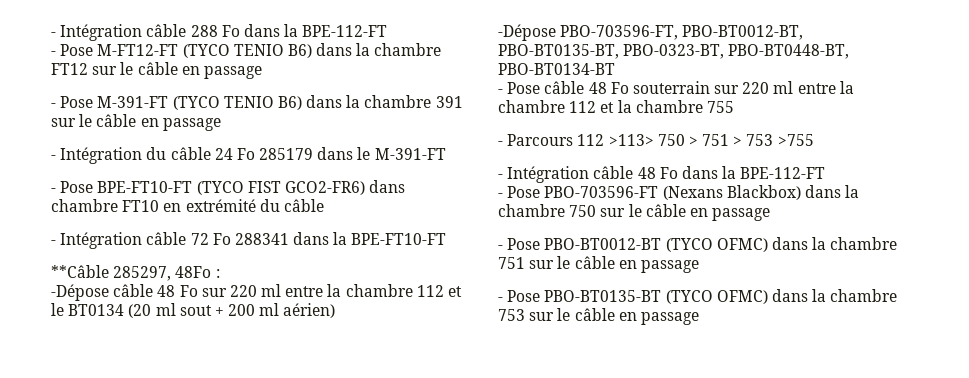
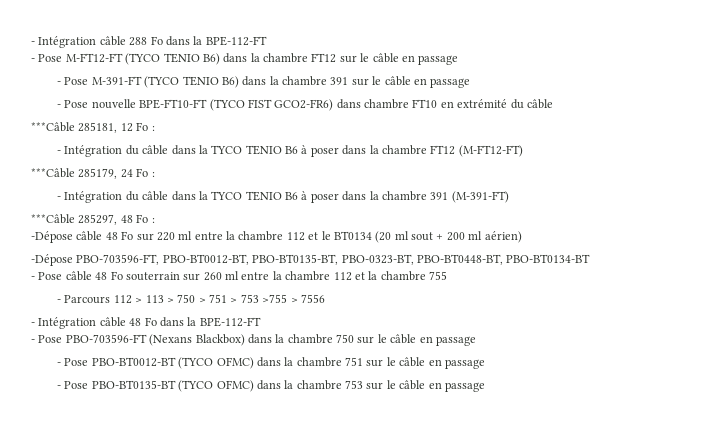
- - Intégration du câble 24 Fo 285179 dans le M-391-FT
- - Pose BPE-FT10-FT (TYCO FIST GCO2-FR6) dans chambre FT10 en extrémité du câble
+ - Pose nouvelle BPE-FT10-FT (TYCO FIST GCO2-FR6) dans chambre FT10 en extrémité du câble
- - Intégration câble 72 Fo 288341 dans la BPE-FT10-FT
- **Câble 285297, 48Fo :
+ ***Câble 285181, 12 Fo :
+ - Intégration du câble dans la TYCO TENIO B6 à poser dans la chambre FT12 (M-FT12-FT)
+ ***Câble 285179, 24 Fo :
+ - Intégration du câble dans la TYCO TENIO B6 à poser dans la chambre 391 (M-391-FT)
+ ***Câble 285297, 48 Fo :
- - Pose câble 48 Fo souterrain sur 220 ml entre la chambre 112 et la chambre 755
+ - Pose câble 48 Fo souterrain sur 260 ml entre la chambre 112 et la chambre 755
- - Parcours 112 >113> 750 > 751 > 753 >755
+ - Parcours 112 > 113 > 750 > 751 > 753 >755 > 7556

